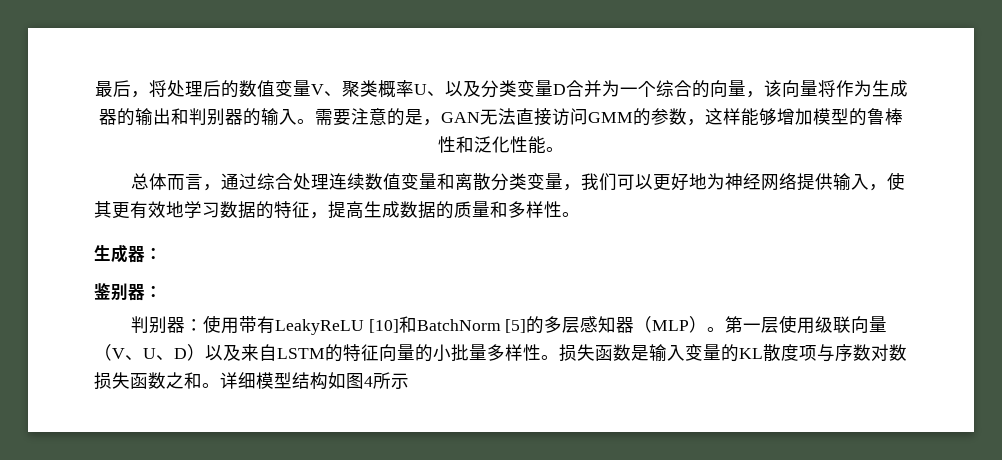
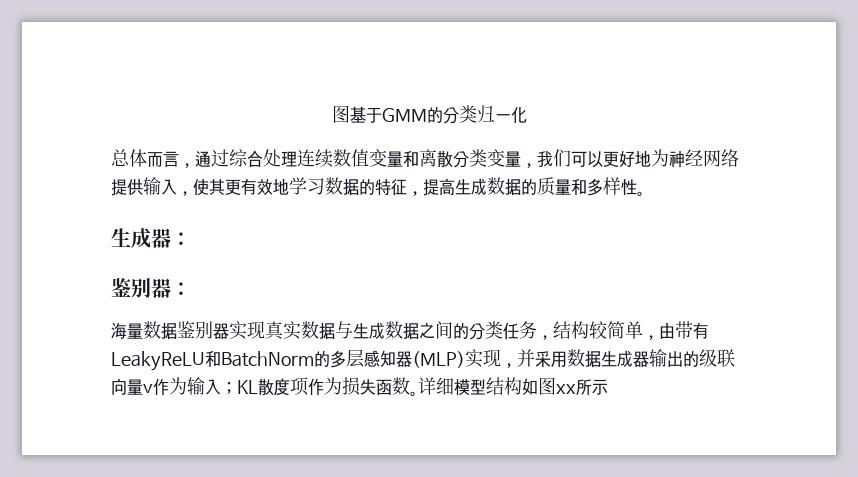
- 最后，将处理后的数值变量V、聚类概率U、以及分类变量D合并为一个综合的向量，该向量将作为生成器的输出和判别器的输入。需要注意的是，GAN无法直接访问GMM的参数，这样能够增加模型的鲁棒性和泛化性能。
+ 图基于GMM的分类归一化
- 判别器：使用带有LeakyReLU [10]和BatchNorm [5]的多层感知器（MLP）。第一层使用级联向量（V、U、D）以及来自LSTM的特征向量的小批量多样性。损失函数是输入变量的KL散度项与序数对数损失函数之和。
+ 海量数据鉴别器实现真实数据与生成数据之间的分类任务，结构较简单，由带有LeakyReLU和BatchNorm的多层感知器(MLP)实现，并采用数据生成器输出的级联向量v作为输入；KL散度项作为损失函数。
- 详细模型结构如图4所示
+ 详细模型结构如图xx所示

